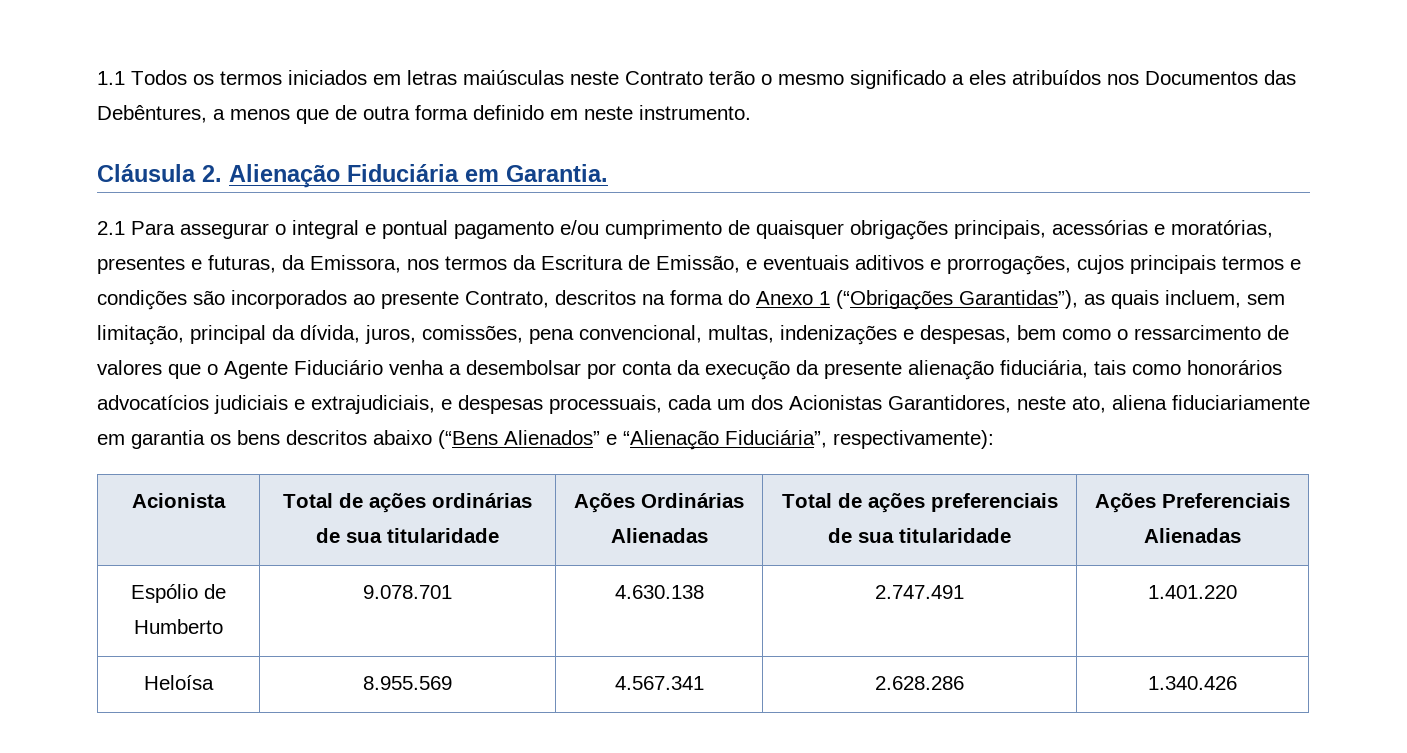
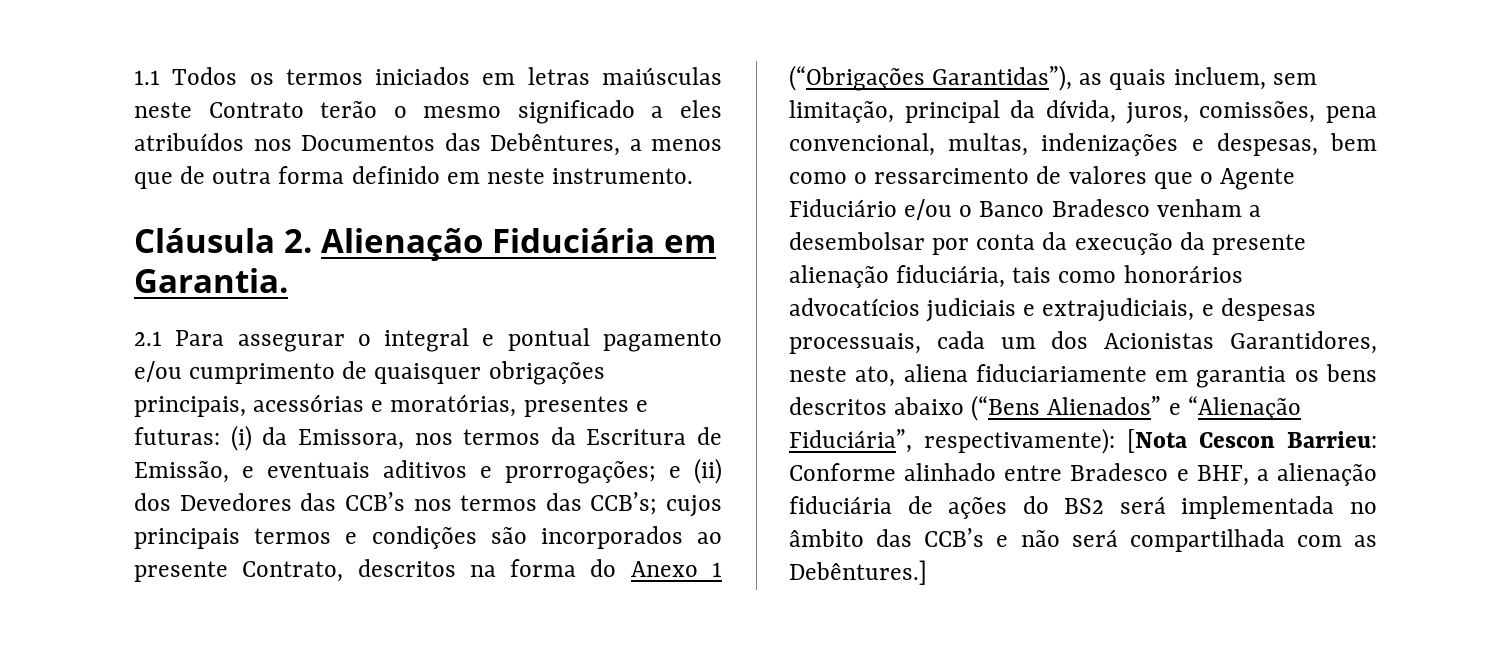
- 2.1 Para assegurar o integral e pontual pagamento e/ou cumprimento de quaisquer obrigações principais, acessórias e moratórias, presentes e futuras, da Emissora, nos termos da Escritura de Emissão, e eventuais aditivos e prorrogações, cujos principais termos e condições são incorporados ao presente Contrato, descritos na forma do Anexo 1 (“Obrigações Garantidas”), as quais incluem, sem limitação, principal da dívida, juros, comissões, pena convencional, multas, indenizações e despesas, bem como o ressarcimento de valores que o Agente Fiduciário venha a desembolsar por conta da execução da presente alienação fiduciária, tais como honorários advocatícios judiciais e extrajudiciais, e despesas processuais, cada um dos Acionistas Garantidores, neste ato, aliena fiduciariamente em garantia os bens descritos abaixo (“Bens Alienados” e “Alienação Fiduciária”, respectivamente):
- Acionista | Total de ações ordinárias de sua titularidade | Ações Ordinárias Alienadas | Total de ações preferenciais de sua titularidade | Ações Preferenciais Alienadas
- Espólio de Humberto | 9.078.701 | 4.630.138 | 2.747.491 | 1.401.220
- Heloísa | 8.955.569 | 4.567.341 | 2.628.286 | 1.340.426
+ 2.1 Para assegurar o integral e pontual pagamento e/ou cumprimento de quaisquer obrigações principais, acessórias e moratórias, presentes e futuras: (i) da Emissora, nos termos da Escritura de Emissão, e eventuais aditivos e prorrogações; e (ii) dos Devedores das CCB’s nos termos das CCB’s; cujos principais termos e condições são incorporados ao presente Contrato, descritos na forma do Anexo 1 (“Obrigações Garantidas”), as quais incluem, sem limitação, principal da dívida, juros, comissões, pena convencional, multas, indenizações e despesas, bem como o ressarcimento de valores que o Agente Fiduciário e/ou o Banco Bradesco venham a desembolsar por conta da execução da presente alienação fiduciária, tais como honorários advocatícios judiciais e extrajudiciais, e despesas processuais, cada um dos Acionistas Garantidores, neste ato, aliena fiduciariamente em garantia os bens descritos abaixo (“Bens Alienados” e “Alienação Fiduciária”, respectivamente): [Nota Cescon Barrieu: Conforme alinhado entre Bradesco e BHF, a alienação fiduciária de ações do BS2 será implementada no âmbito das CCB’s e não será compartilhada com as Debêntures.]

